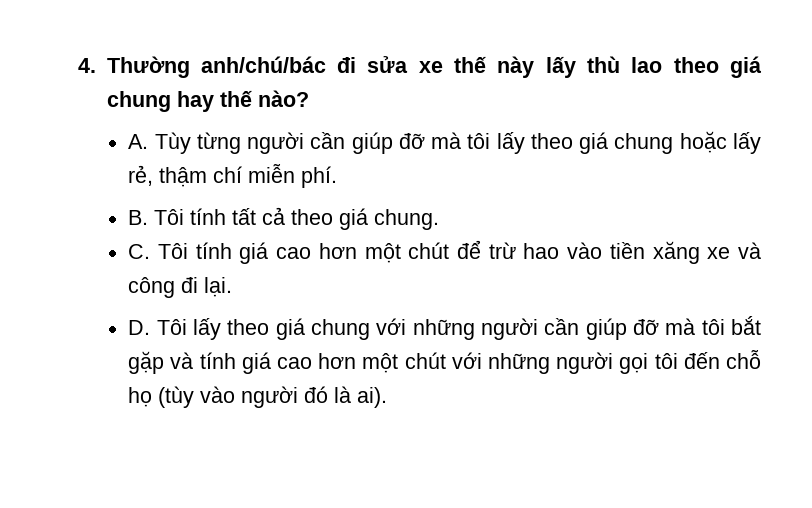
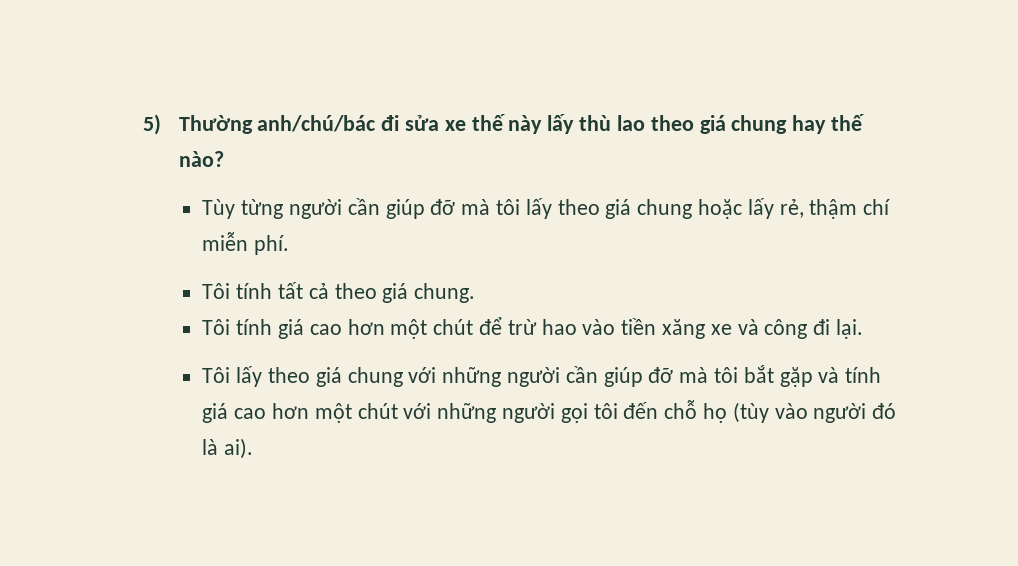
- 4. Thường anh/chú/bác đi sửa xe thế này lấy thù lao theo giá chung hay thế nào?
+ 5) Thường anh/chú/bác đi sửa xe thế này lấy thù lao theo giá chung hay thế nào?
- A. Tùy từng người cần giúp đỡ mà tôi lấy theo giá chung hoặc lấy rẻ, thậm chí miễn phí.
+ Tùy từng người cần giúp đỡ mà tôi lấy theo giá chung hoặc lấy rẻ, thậm chí miễn phí.
- B. Tôi tính tất cả theo giá chung.
+ Tôi tính tất cả theo giá chung.
- C. Tôi tính giá cao hơn một chút để trừ hao vào tiền xăng xe và công đi lại.
+ Tôi tính giá cao hơn một chút để trừ hao vào tiền xăng xe và công đi lại.
- D. Tôi lấy theo giá chung với những người cần giúp đỡ mà tôi bắt gặp và tính giá cao hơn một chút với những người gọi tôi đến chỗ họ (tùy vào người đó là ai).
+ Tôi lấy theo giá chung với những người cần giúp đỡ mà tôi bắt gặp và tính giá cao hơn một chút với những người gọi tôi đến chỗ họ (tùy vào người đó là ai).

